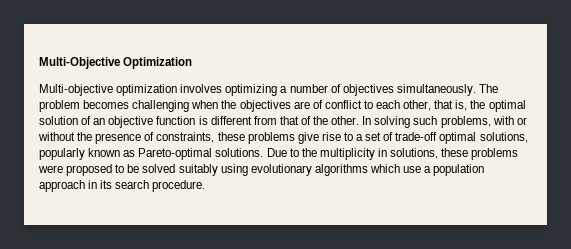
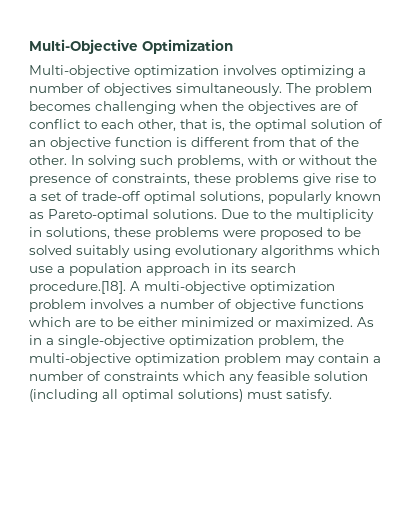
- Due to the multiplicity in solutions, these problems were proposed to be solved suitably using evolutionary algorithms which use a population approach in its search procedure.
+ Due to the multiplicity in solutions, these problems were proposed to be solved suitably using evolutionary algorithms which use a population approach in its search procedure.[18]. A multi-objective optimization problem involves a number of objective functions which are to be either minimized or maximized. As in a single-objective optimization problem, the multi-objective optimization problem may contain a number of constraints which any feasible solution (including all optimal solutions) must satisfy.

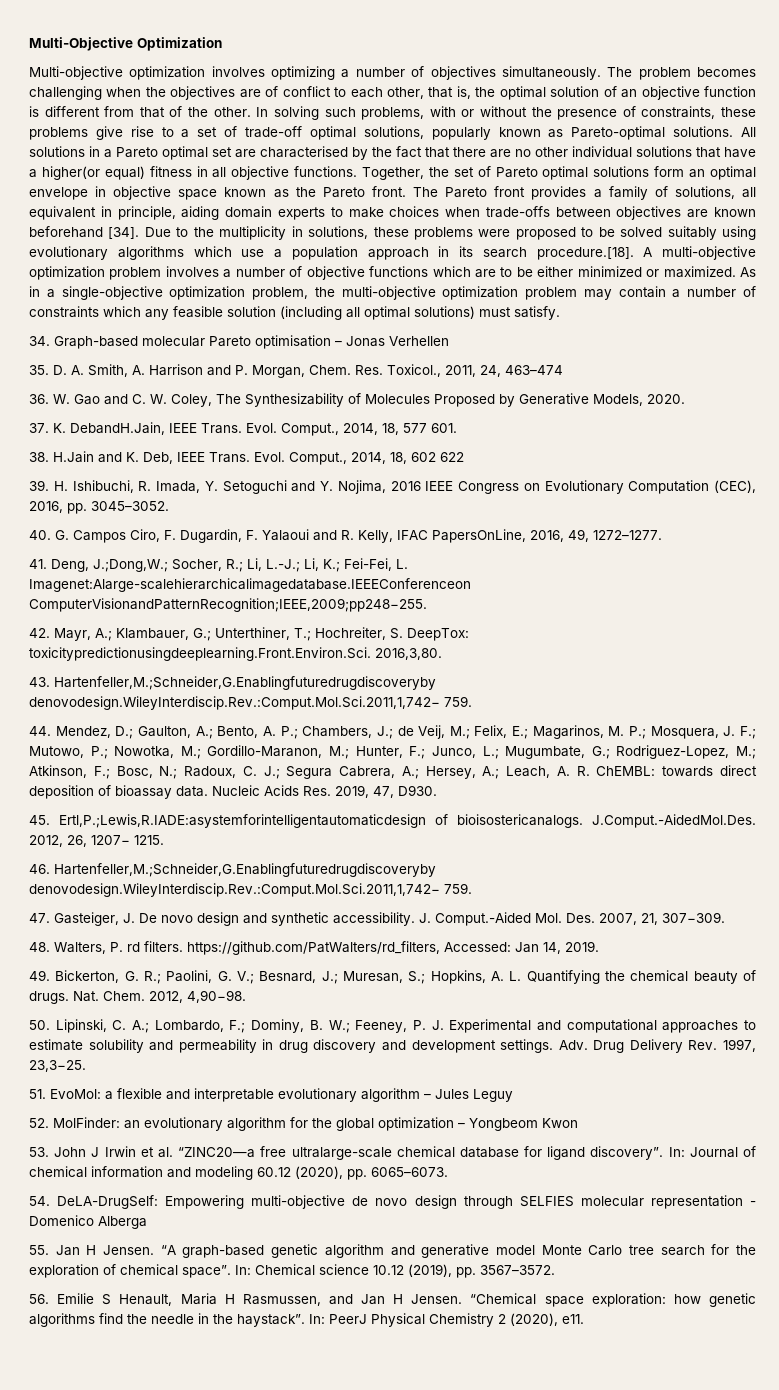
+ All solutions in a Pareto optimal set are characterised by the fact that there are no other individual solutions that have a higher(or equal) fitness in all objective functions. Together, the set of Pareto optimal solutions form an optimal envelope in objective space known as the Pareto front. The Pareto front provides a family of solutions, all equivalent in principle, aiding domain experts to make choices when trade-offs between objectives are known beforehand [34].
+ 34. Graph-based molecular Pareto optimisation – Jonas Verhellen
+ 35. D. A. Smith, A. Harrison and P. Morgan, Chem. Res. Toxicol., 2011, 24, 463–474
+ 36. W. Gao and C. W. Coley, The Synthesizability of Molecules Proposed by Generative Models, 2020.
+ 37. K. DebandH.Jain, IEEE Trans. Evol. Comput., 2014, 18, 577 601.
+ 38. H.Jain and K. Deb, IEEE Trans. Evol. Comput., 2014, 18, 602 622
+ 39. H. Ishibuchi, R. Imada, Y. Setoguchi and Y. Nojima, 2016 IEEE Congress on Evolutionary Computation (CEC), 2016, pp. 3045–3052.
+ 40. G. Campos Ciro, F. Dugardin, F. Yalaoui and R. Kelly, IFAC PapersOnLine, 2016, 49, 1272–1277.
+ 41. Deng, J.;Dong,W.; Socher, R.; Li, L.-J.; Li, K.; Fei-Fei, L. Imagenet:Alarge-scalehierarchicalimagedatabase.IEEEConferenceon ComputerVisionandPatternRecognition;IEEE,2009;pp248−255.
+ 42. Mayr, A.; Klambauer, G.; Unterthiner, T.; Hochreiter, S. DeepTox: toxicitypredictionusingdeeplearning.Front.Environ.Sci. 2016,3,80.
+ 43. Hartenfeller,M.;Schneider,G.Enablingfuturedrugdiscoveryby denovodesign.WileyInterdiscip.Rev.:Comput.Mol.Sci.2011,1,742− 759.
+ 44. Mendez, D.; Gaulton, A.; Bento, A. P.; Chambers, J.; de Veij, M.; Felix, E.; Magarinos, M. P.; Mosquera, J. F.; Mutowo, P.; Nowotka, M.; Gordillo-Maranon, M.; Hunter, F.; Junco, L.; Mugumbate, G.; Rodriguez-Lopez, M.; Atkinson, F.; Bosc, N.; Radoux, C. J.; Segura Cabrera, A.; Hersey, A.; Leach, A. R. ChEMBL: towards direct deposition of bioassay data. Nucleic Acids Res. 2019, 47, D930.
+ 45. Ertl,P.;Lewis,R.IADE:asystemforintelligentautomaticdesign of bioisostericanalogs. J.Comput.-AidedMol.Des. 2012, 26, 1207− 1215.
+ 46. Hartenfeller,M.;Schneider,G.Enablingfuturedrugdiscoveryby denovodesign.WileyInterdiscip.Rev.:Comput.Mol.Sci.2011,1,742− 759.
+ 47. Gasteiger, J. De novo design and synthetic accessibility. J. Comput.-Aided Mol. Des. 2007, 21, 307−309.
+ 48. Walters, P. rd filters. https://github.com/PatWalters/rd_filters, Accessed: Jan 14, 2019.
+ 49. Bickerton, G. R.; Paolini, G. V.; Besnard, J.; Muresan, S.; Hopkins, A. L. Quantifying the chemical beauty of drugs. Nat. Chem. 2012, 4,90−98.
+ 50. Lipinski, C. A.; Lombardo, F.; Dominy, B. W.; Feeney, P. J. Experimental and computational approaches to estimate solubility and permeability in drug discovery and development settings. Adv. Drug Delivery Rev. 1997, 23,3−25.
+ 51. EvoMol: a flexible and interpretable evolutionary algorithm – Jules Leguy
+ 52. MolFinder: an evolutionary algorithm for the global optimization – Yongbeom Kwon
+ 53. John J Irwin et al. “ZINC20—a free ultralarge-scale chemical database for ligand discovery”. In: Journal of chemical information and modeling 60.12 (2020), pp. 6065–6073.
+ 54. DeLA-DrugSelf: Empowering multi-objective de novo design through SELFIES molecular representation - Domenico Alberga
+ 55. Jan H Jensen. “A graph-based genetic algorithm and generative model Monte Carlo tree search for the exploration of chemical space”. In: Chemical science 10.12 (2019), pp. 3567–3572.
+ 56. Emilie S Henault, Maria H Rasmussen, and Jan H Jensen. “Chemical space exploration: how genetic algorithms find the needle in the haystack”. In: PeerJ Physical Chemistry 2 (2020), e11.

